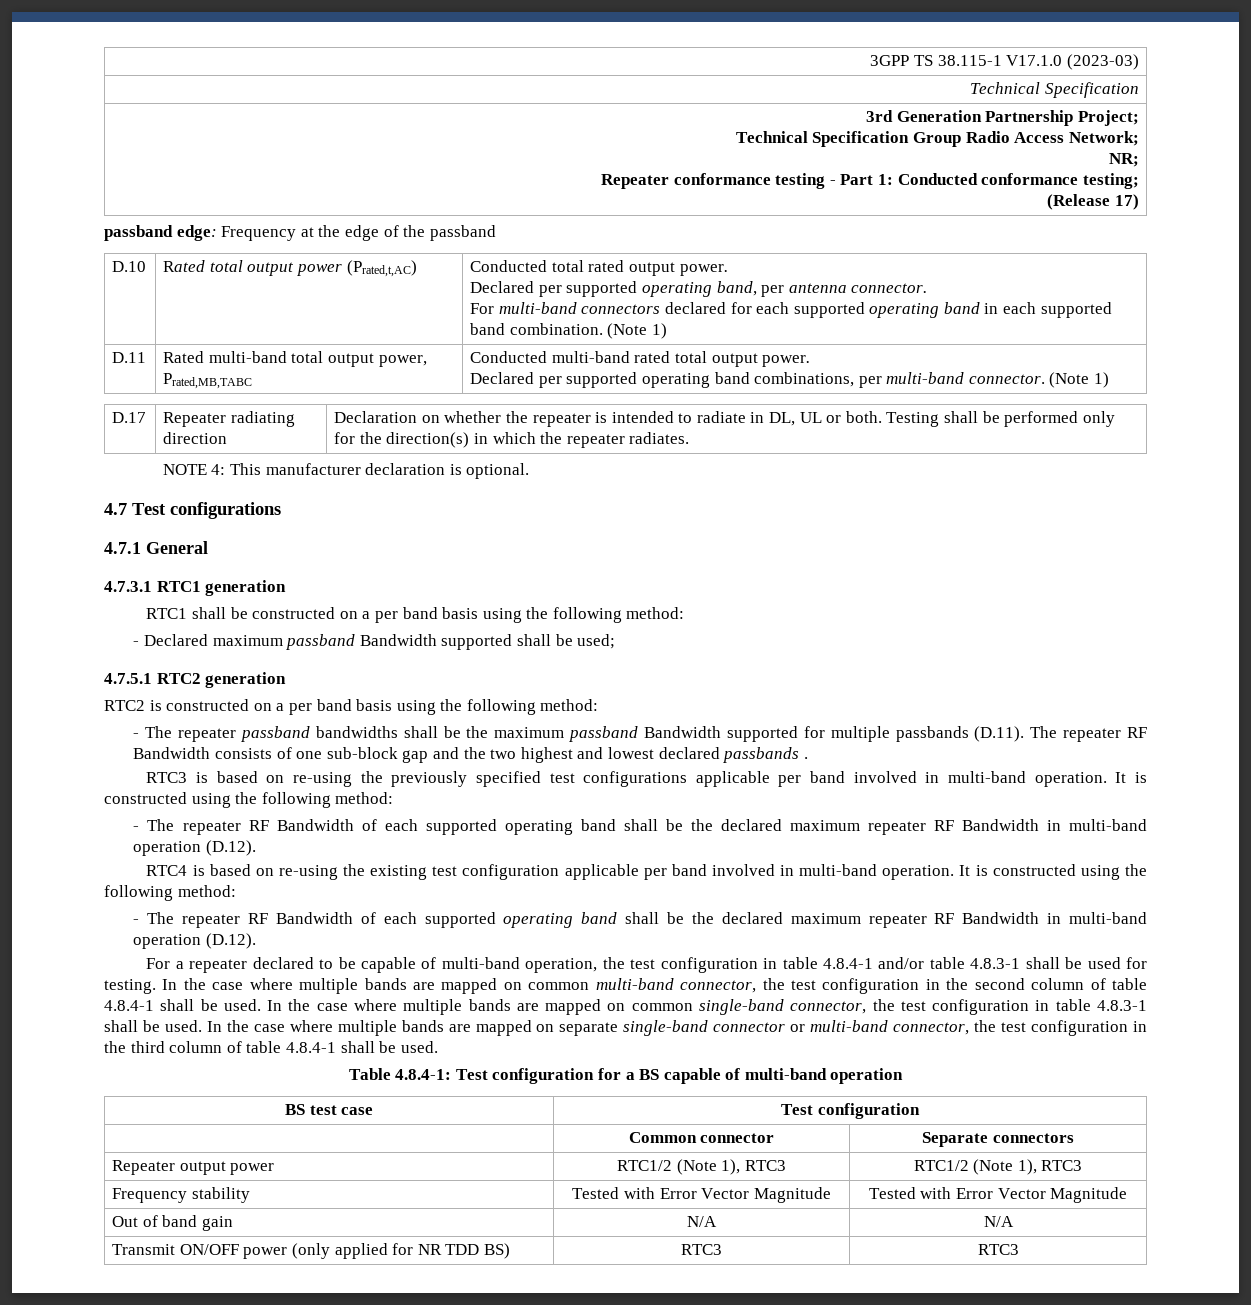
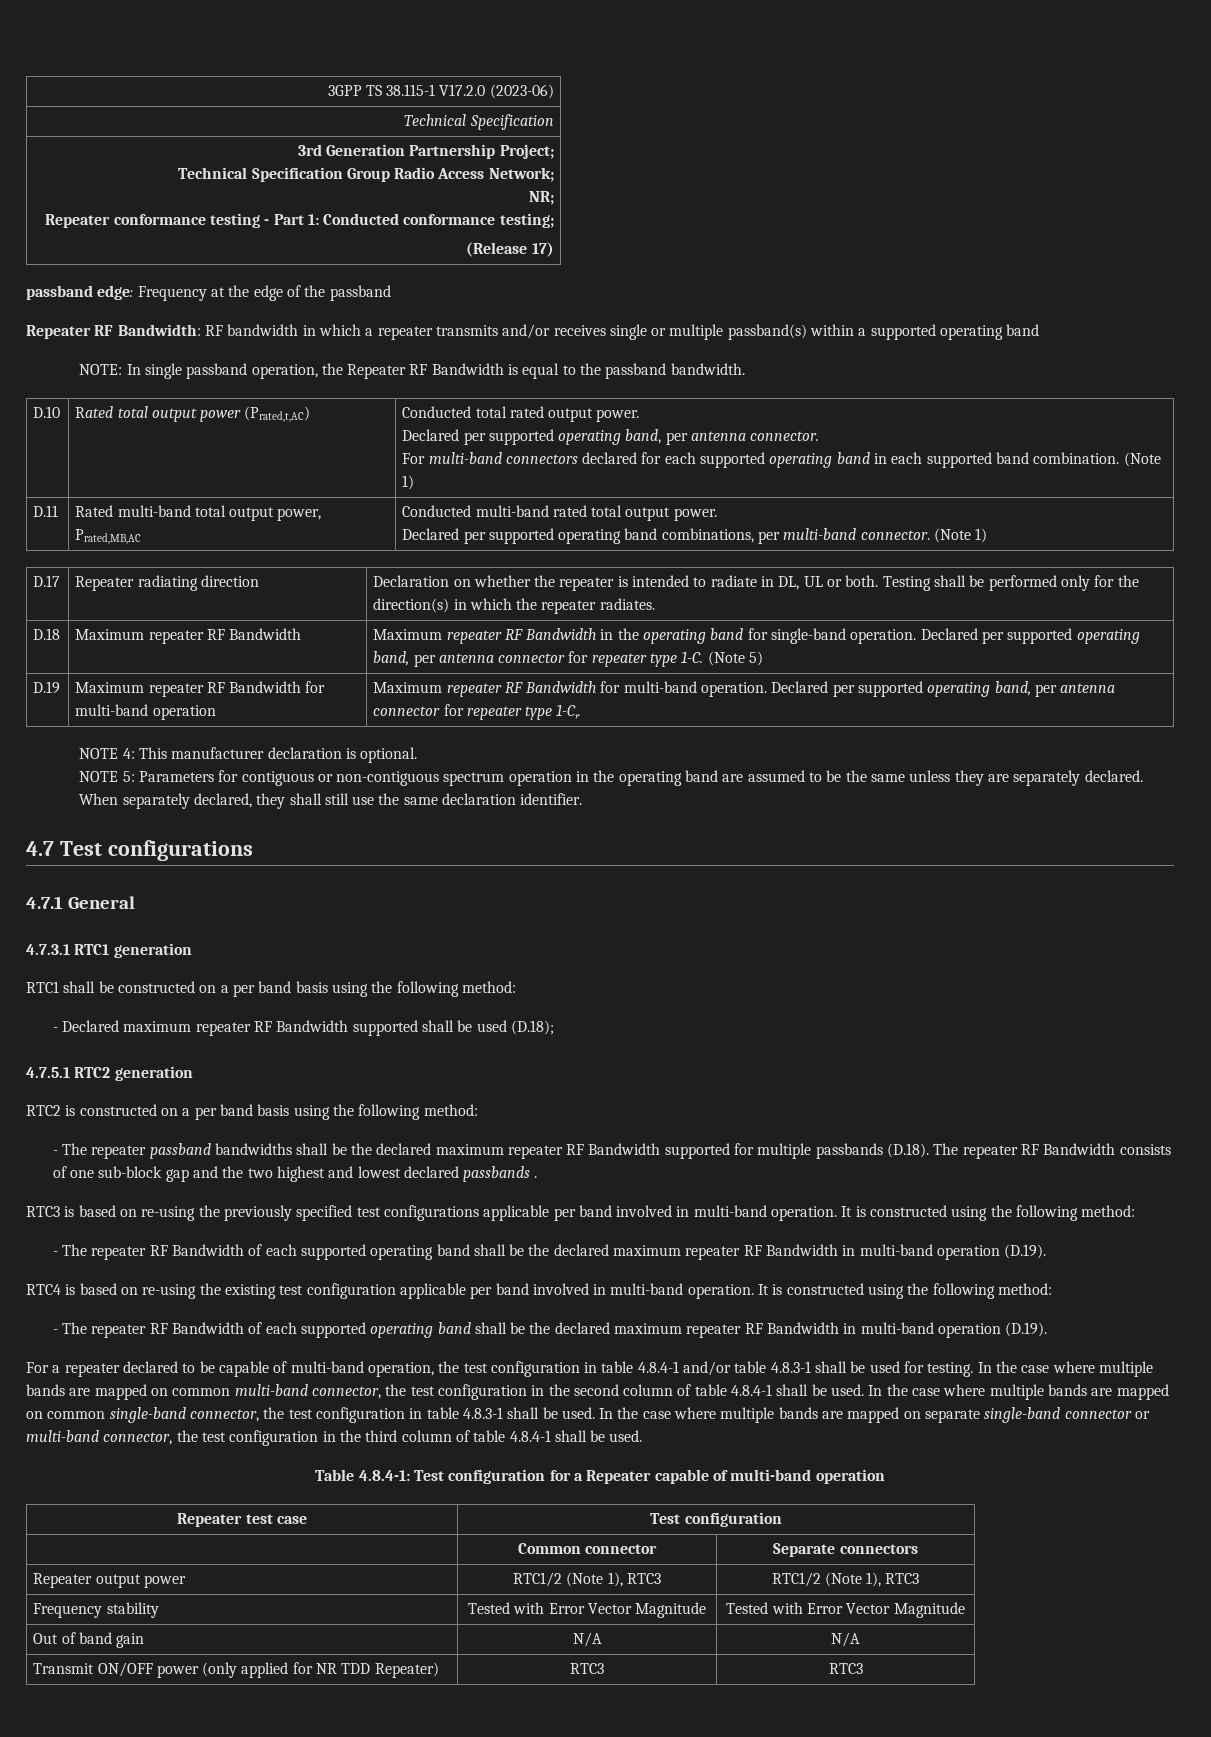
- 3GPP TS 38.115-1 V17.1.0 (2023-03)
+ 3GPP TS 38.115-1 V17.2.0 (2023-06)
+ Repeater RF Bandwidth: RF bandwidth in which a repeater transmits and/or receives single or multiple passband(s) within a supported operating band
+ NOTE: In single passband operation, the Repeater RF Bandwidth is equal to the passband bandwidth.
- D.11 | Rated multi-band total output power, Prated,MB,TABC | Conducted multi-band rated total output power.
+ D.11 | Rated multi-band total output power, Prated,MB,AC | Conducted multi-band rated total output power.
+ D.18 | Maximum repeater RF Bandwidth | Maximum repeater RF Bandwidth in the operating band for single-band operation. Declared per supported operating band, per antenna connector for repeater type 1-C. (Note 5)
+ D.19 | Maximum repeater RF Bandwidth for multi-band operation | Maximum repeater RF Bandwidth for multi-band operation. Declared per supported operating band, per antenna connector for repeater type 1-C,.
+ NOTE 5: Parameters for contiguous or non-contiguous spectrum operation in the operating band are assumed to be the same unless they are separately declared. When separately declared, they shall still use the same declaration identifier.
- - Declared maximum passband Bandwidth supported shall be used;
+ - Declared maximum repeater RF Bandwidth supported shall be used (D.18);
- - The repeater passband bandwidths shall be the maximum passband Bandwidth supported for multiple passbands (D.11). The repeater RF Bandwidth consists of one sub-block gap and the two highest and lowest declared passbands .
+ - The repeater passband bandwidths shall be the declared maximum repeater RF Bandwidth supported for multiple passbands (D.18). The repeater RF Bandwidth consists of one sub-block gap and the two highest and lowest declared passbands .
  RTC3 is based on re-using the previously specified test configurations applicable per band involved in multi-band operation. It is constructed using the following method:
- - The repeater RF Bandwidth of each supported operating band shall be the declared maximum repeater RF Bandwidth in multi-band operation (D.12).
+ - The repeater RF Bandwidth of each supported operating band shall be the declared maximum repeater RF Bandwidth in multi-band operation (D.19).
  RTC4 is based on re-using the existing test configuration applicable per band involved in multi-band operation. It is constructed using the following method:
- - The repeater RF Bandwidth of each supported operating band shall be the declared maximum repeater RF Bandwidth in multi-band operation (D.12).
+ - The repeater RF Bandwidth of each supported operating band shall be the declared maximum repeater RF Bandwidth in multi-band operation (D.19).
- Table 4.8.4-1: Test configuration for a BS capable of multi-band operation
+ Table 4.8.4-1: Test configuration for a Repeater capable of multi-band operation
- BS test case | Test configuration
+ Repeater test case | Test configuration
- Transmit ON/OFF power (only applied for NR TDD BS) | RTC3 | RTC3
+ Transmit ON/OFF power (only applied for NR TDD Repeater) | RTC3 | RTC3

